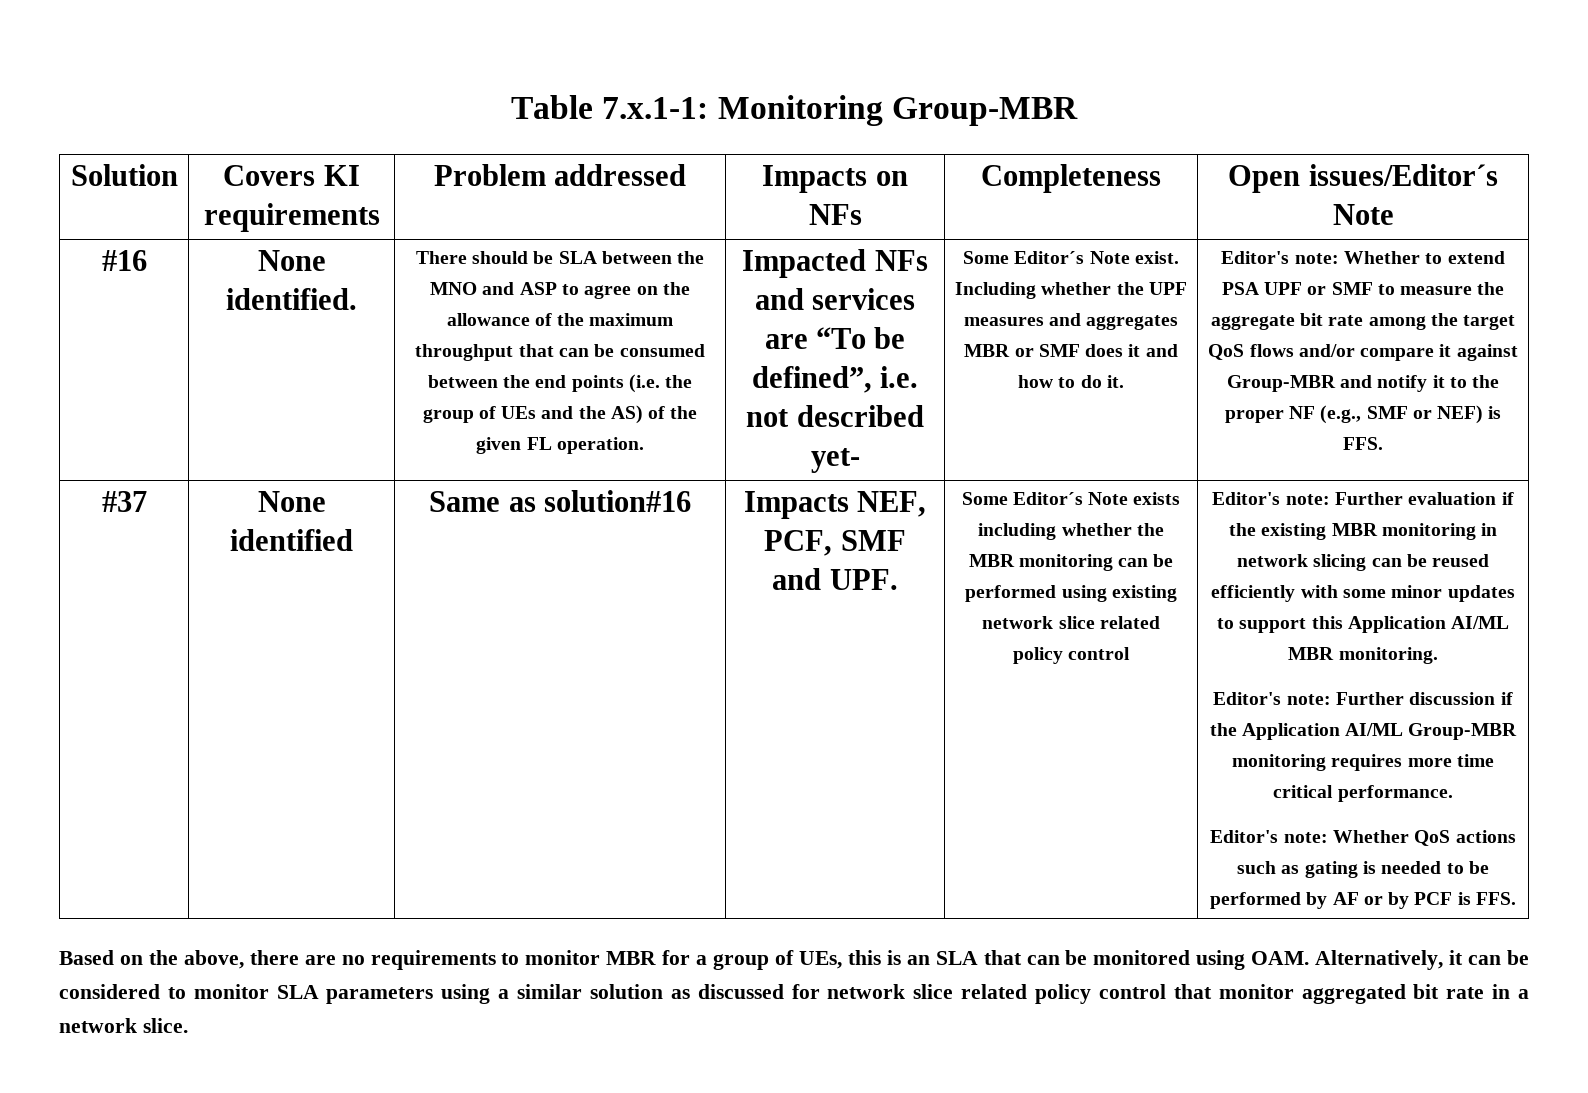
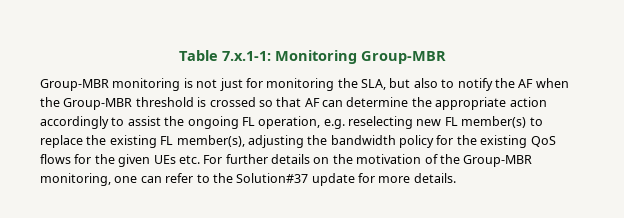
- Solution | Covers KI requirements | Problem addressed | Impacts on NFs | Completeness | Open issues/Editor´s Note
- #16 | None identified. | There should be SLA between the MNO and ASP to agree on the allowance of the maximum throughput that can be consumed between the end points (i.e. the group of UEs and the AS) of the given FL operation. | Impacted NFs and services are “To be defined”, i.e. not described yet- | Some Editor´s Note exist. Including whether the UPF measures and aggregates MBR or SMF does it and how to do it. | Editor's note: Whether to extend PSA UPF or SMF to measure the aggregate bit rate among the target QoS flows and/or compare it against Group-MBR and notify it to the proper NF (e.g., SMF or NEF) is FFS.
- #37 | None identified | Same as solution#16 | Impacts NEF, PCF, SMF and UPF. | Some Editor´s Note exists including whether the MBR monitoring can be performed using existing network slice related policy control | Editor's note: Further evaluation if the existing MBR monitoring in network slicing can be reused efficiently with some minor updates to support this Application AI/ML MBR monitoring.
- Editor's note: Further discussion if the Application AI/ML Group-MBR monitoring requires more time critical performance.
- Editor's note: Whether QoS actions such as gating is needed to be performed by AF or by PCF is FFS.
- Based on the above, there are no requirements to monitor MBR for a group of UEs, this is an SLA that can be monitored using OAM. Alternatively, it can be considered to monitor SLA parameters using a similar solution as discussed for network slice related policy control that monitor aggregated bit rate in a network slice.
+ Group-MBR monitoring is not just for monitoring the SLA, but also to notify the AF when the Group-MBR threshold is crossed so that AF can determine the appropriate action accordingly to assist the ongoing FL operation, e.g. reselecting new FL member(s) to replace the existing FL member(s), adjusting the bandwidth policy for the existing QoS flows for the given UEs etc. For further details on the motivation of the Group-MBR monitoring, one can refer to the Solution#37 update for more details.

